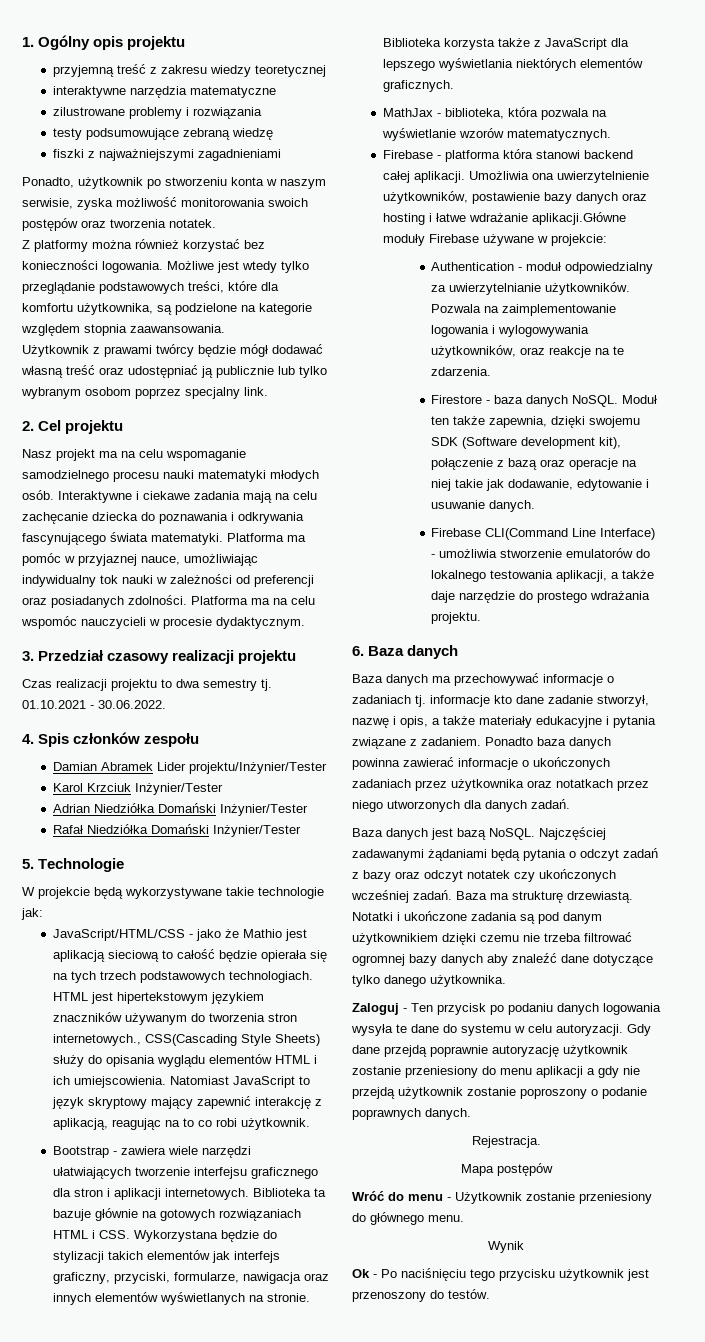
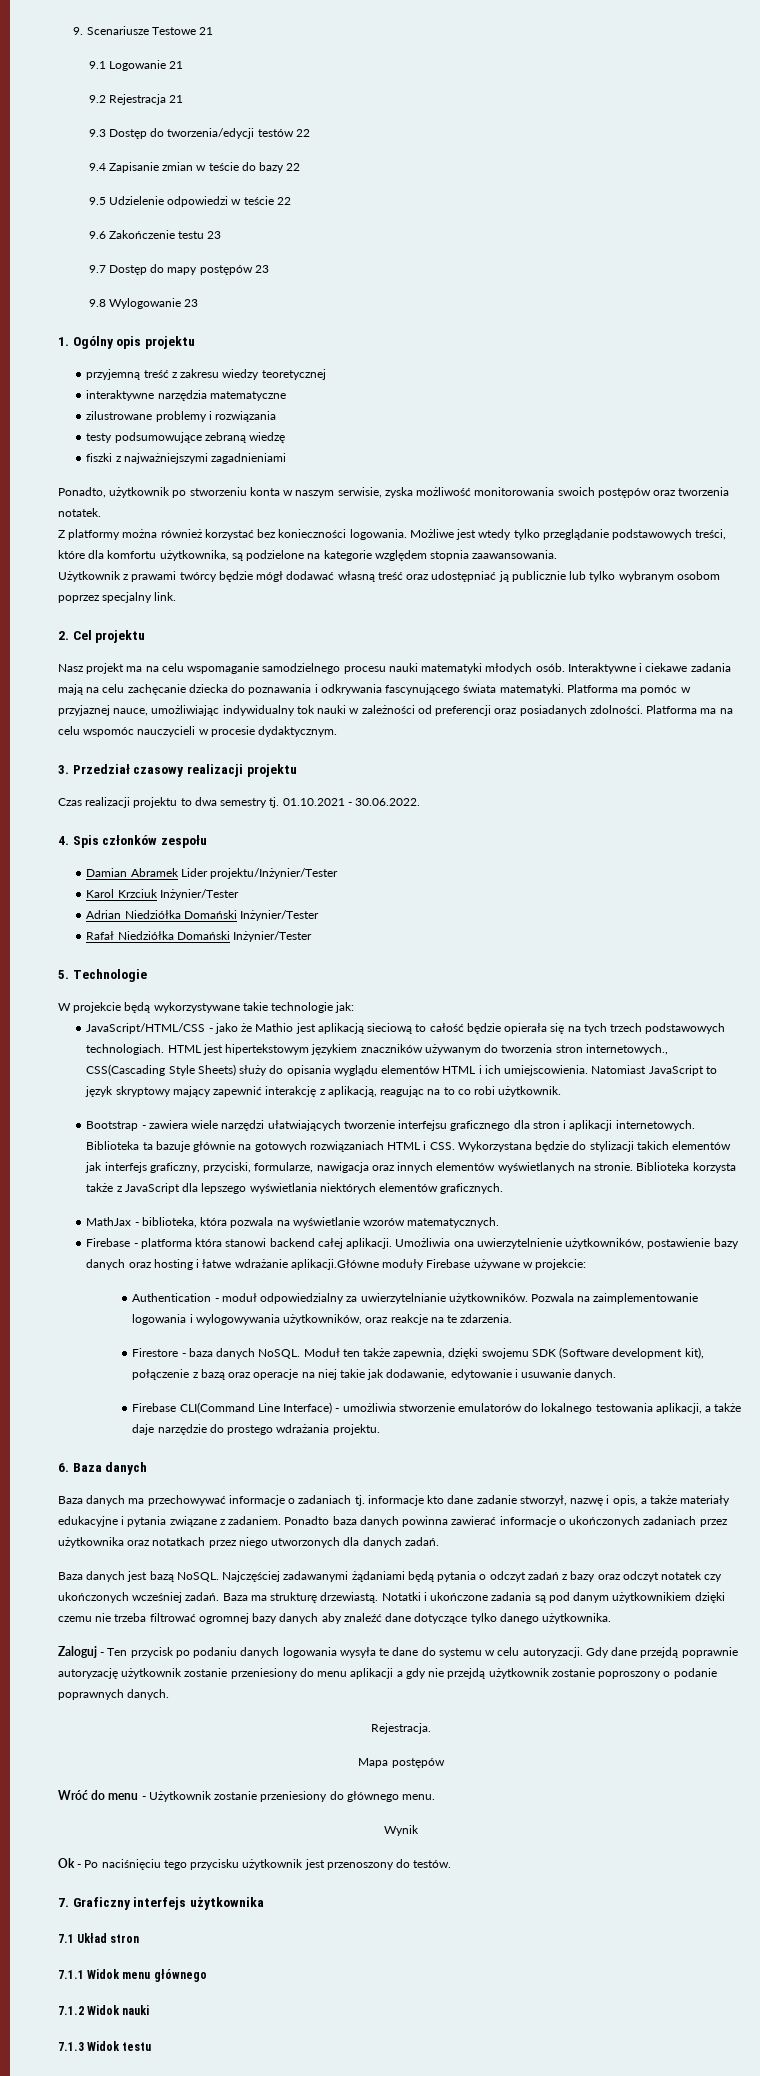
+ 9. Scenariusze Testowe 21
+ 9.1 Logowanie 21
+ 9.2 Rejestracja 21
+ 9.3 Dostęp do tworzenia/edycji testów 22
+ 9.4 Zapisanie zmian w teście do bazy 22
+ 9.5 Udzielenie odpowiedzi w teście 22
+ 9.6 Zakończenie testu 23
+ 9.7 Dostęp do mapy postępów 23
+ 9.8 Wylogowanie 23
+ 7. Graficzny interfejs użytkownika
+ 7.1 Układ stron
+ 7.1.1 Widok menu głównego
+ 7.1.2 Widok nauki
+ 7.1.3 Widok testu

